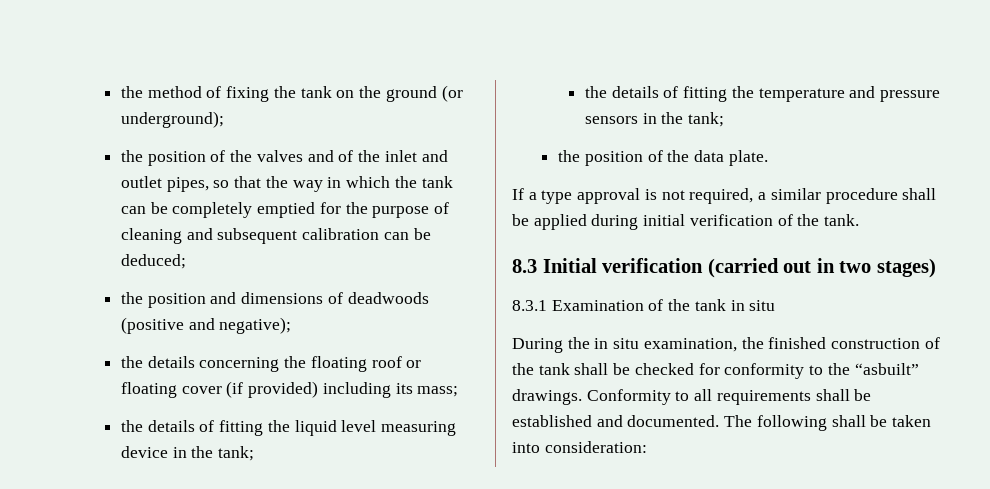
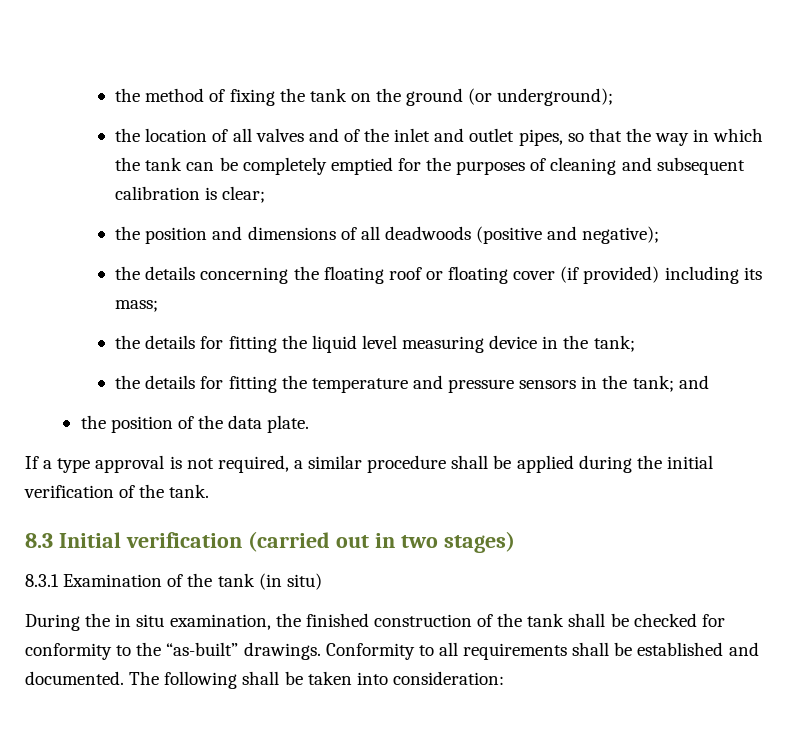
- the position of the valves and of the inlet and outlet pipes, so that the way in which the tank can be completely emptied for the purpose of cleaning and subsequent calibration can be deduced;
+ the location of all valves and of the inlet and outlet pipes, so that the way in which the tank can be completely emptied for the purposes of cleaning and subsequent calibration is clear;
- the position and dimensions of deadwoods (positive and negative);
+ the position and dimensions of all deadwoods (positive and negative);
- the details of fitting the liquid level measuring device in the tank;
+ the details for fitting the liquid level measuring device in the tank;
- the details of fitting the temperature and pressure sensors in the tank;
+ the details for fitting the temperature and pressure sensors in the tank; and
- If a type approval is not required, a similar procedure shall be applied during initial verification of the tank.
+ If a type approval is not required, a similar procedure shall be applied during the initial verification of the tank.
- 8.3.1 Examination of the tank in situ
+ 8.3.1 Examination of the tank (in situ)
- During the in situ examination, the finished construction of the tank shall be checked for conformity to the “asbuilt” drawings.
+ During the in situ examination, the finished construction of the tank shall be checked for conformity to the “as-built” drawings.

